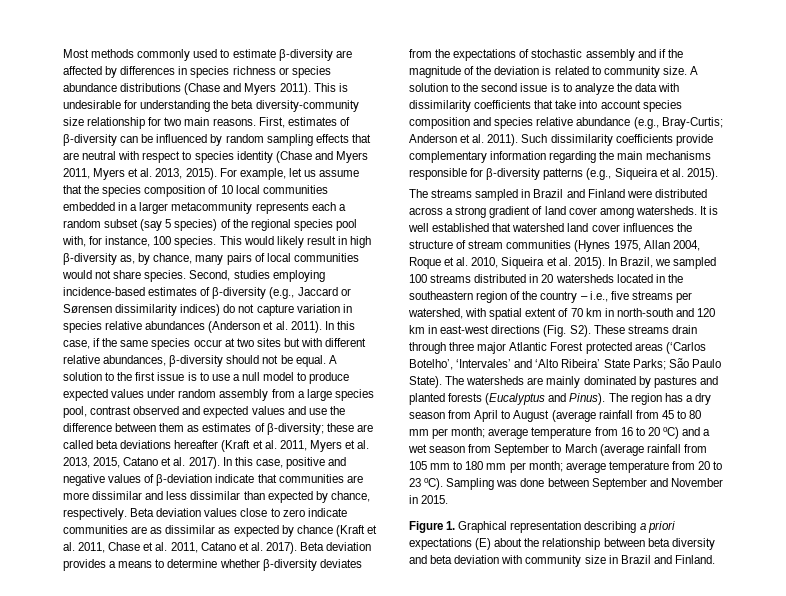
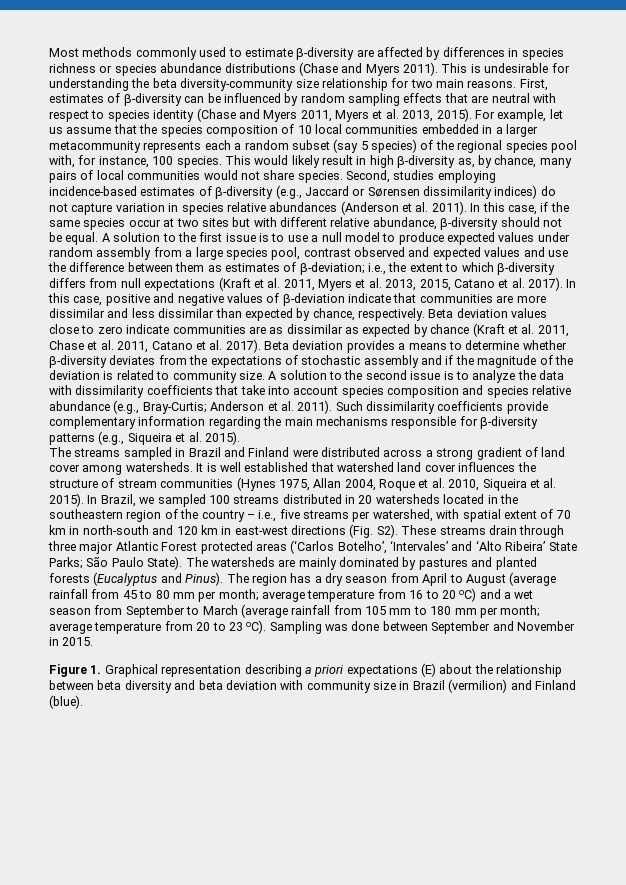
- In this case, if the same species occur at two sites but with different relative abundances, β-diversity should not be equal.
+ In this case, if the same species occur at two sites but with different relative abundance, β-diversity should not be equal.
- A solution to the first issue is to use a null model to produce expected values under random assembly from a large species pool, contrast observed and expected values and use the difference between them as estimates of β-diversity; these are called beta deviations hereafter (Kraft et al. 2011, Myers et al. 2013, 2015, Catano et al. 2017).
+ A solution to the first issue is to use a null model to produce expected values under random assembly from a large species pool, contrast observed and expected values and use the difference between them as estimates of β-deviation; i.e., the extent to which β-diversity differs from null expectations (Kraft et al. 2011, Myers et al. 2013, 2015, Catano et al. 2017).
- Figure 1. Graphical representation describing a priori expectations (E) about the relationship between beta diversity and beta deviation with community size in Brazil and Finland.
+ Figure 1. Graphical representation describing a priori expectations (E) about the relationship between beta diversity and beta deviation with community size in Brazil (vermilion) and Finland (blue).

